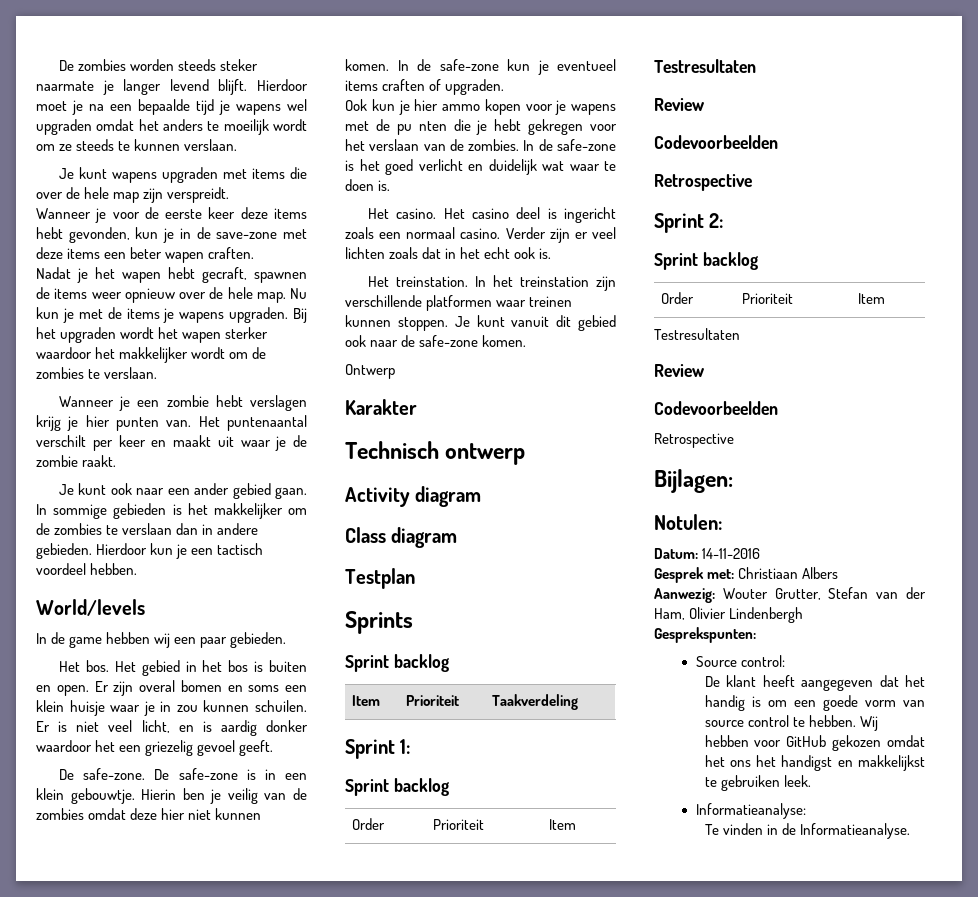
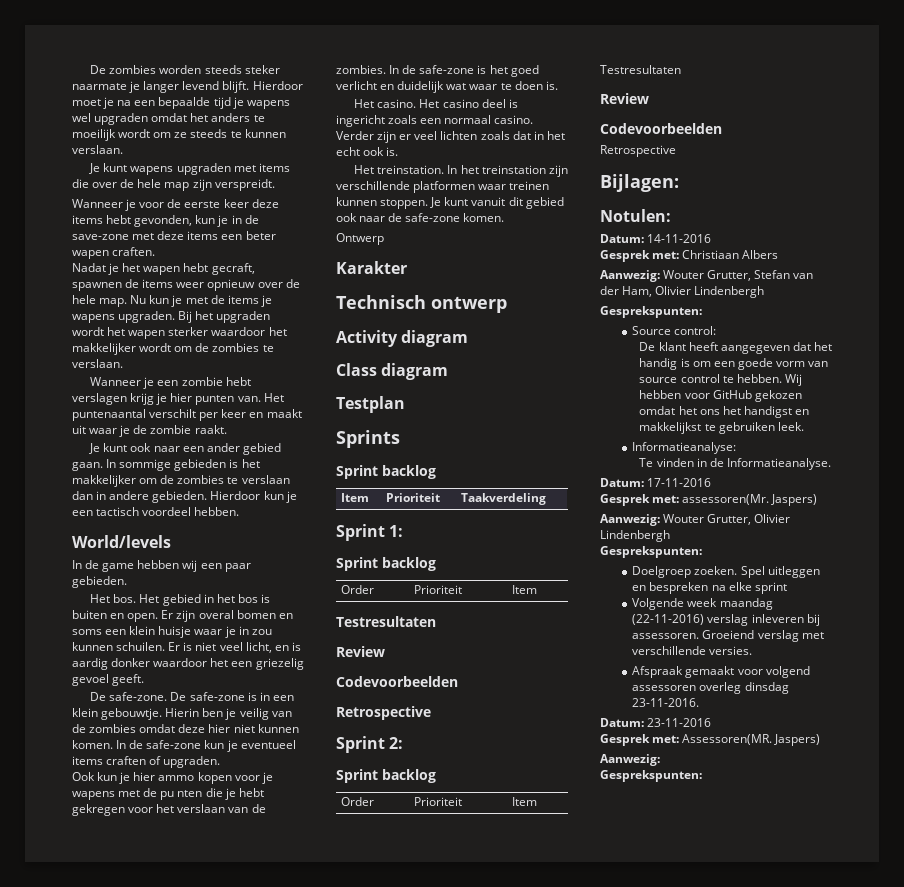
+ Datum: 17-11-2016
+ Gesprek met: assessoren(Mr. Jaspers)
+ Aanwezig: Wouter Grutter, Olivier Lindenbergh
+ Gesprekspunten:
+ Doelgroep zoeken. Spel uitleggen en bespreken na elke sprint
+ Volgende week maandag (22-11-2016) verslag inleveren bij assessoren. Groeiend verslag met verschillende versies.
+ Afspraak gemaakt voor volgend assessoren overleg dinsdag 23-11-2016.
+ Datum: 23-11-2016
+ Gesprek met: Assessoren(MR. Jaspers)
+ Aanwezig:
+ Gesprekspunten:

